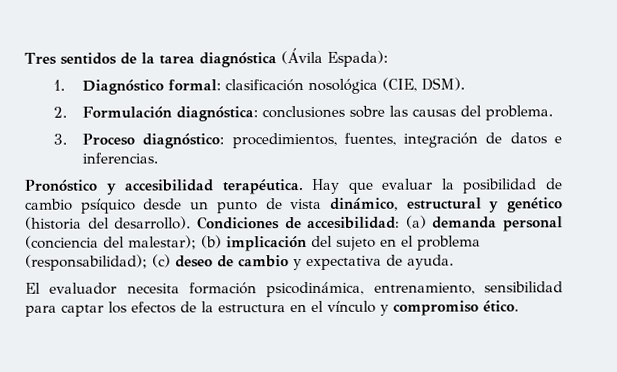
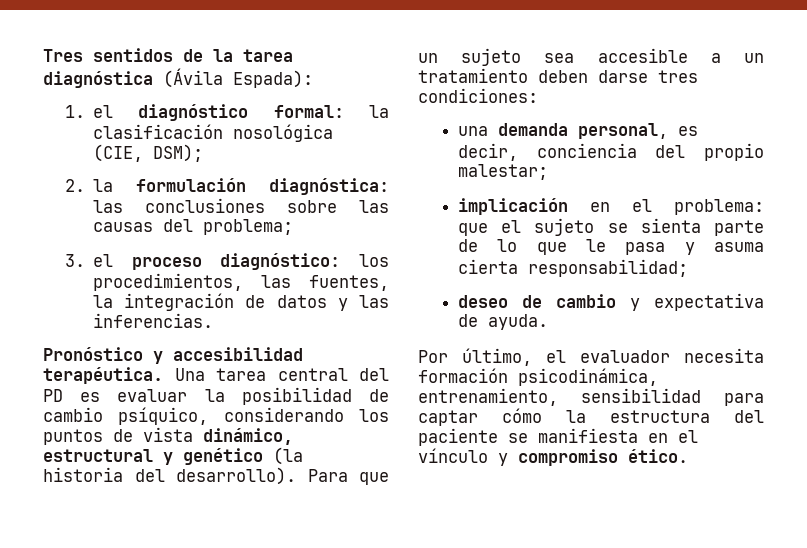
- 1. Diagnóstico formal: clasificación nosológica (CIE, DSM).
+ 1. el diagnóstico formal: la clasificación nosológica (CIE, DSM);
- 2. Formulación diagnóstica: conclusiones sobre las causas del problema.
+ 2. la formulación diagnóstica: las conclusiones sobre las causas del problema;
- 3. Proceso diagnóstico: procedimientos, fuentes, integración de datos e inferencias.
+ 3. el proceso diagnóstico: los procedimientos, las fuentes, la integración de datos y las inferencias.
- Hay que evaluar la posibilidad de cambio psíquico desde un punto de vista dinámico, estructural y genético (historia del desarrollo). Condiciones de accesibilidad: (a) demanda personal (conciencia del malestar); (b) implicación del sujeto en el problema (responsabilidad); (c) deseo de cambio y expectativa de ayuda.
+ Una tarea central del PD es evaluar la posibilidad de cambio psíquico, considerando los puntos de vista dinámico, estructural y genético (la historia del desarrollo). Para que un sujeto sea accesible a un tratamiento deben darse tres condiciones:
+ una demanda personal, es decir, conciencia del propio malestar;
+ implicación en el problema: que el sujeto se sienta parte de lo que le pasa y asuma cierta responsabilidad;
+ deseo de cambio y expectativa de ayuda.
- El evaluador necesita formación psicodinámica, entrenamiento, sensibilidad para captar los efectos de la estructura en el vínculo y compromiso ético.
+ Por último, el evaluador necesita formación psicodinámica, entrenamiento, sensibilidad para captar cómo la estructura del paciente se manifiesta en el vínculo y compromiso ético.

